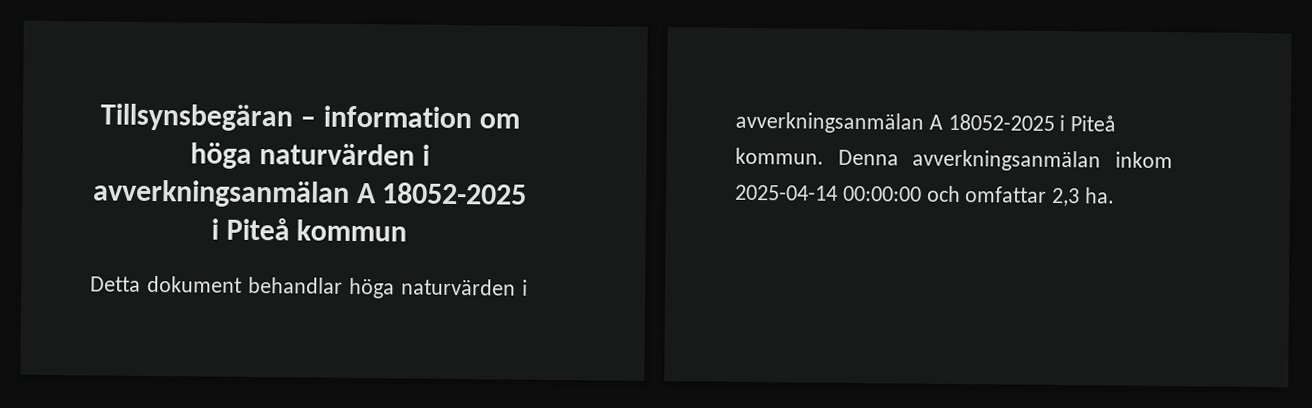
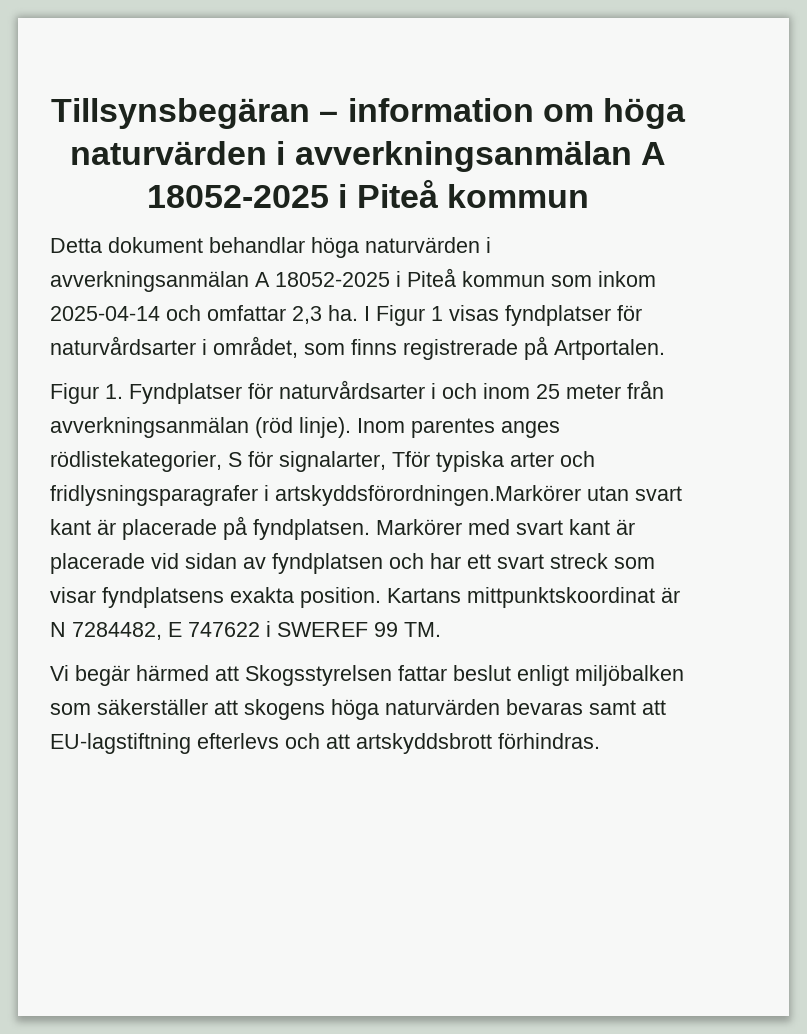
- Detta dokument behandlar höga naturvärden i avverkningsanmälan A 18052-2025 i Piteå kommun. Denna avverkningsanmälan inkom 2025-04-14 00:00:00 och omfattar 2,3 ha.
+ Detta dokument behandlar höga naturvärden i avverkningsanmälan A 18052-2025 i Piteå kommun som inkom 2025-04-14 och omfattar 2,3 ha.
+ I Figur 1 visas fyndplatser för naturvårdsarter i området, som finns registrerade på Artportalen.
+ Figur 1. Fyndplatser för naturvårdsarter i och inom 25 meter från avverkningsanmälan (röd linje). Inom parentes anges rödlistekategorier, S för signalarter, Tför typiska arter och fridlysningsparagrafer i artskyddsförordningen.Markörer utan svart kant är placerade på fyndplatsen. Markörer med svart kant är placerade vid sidan av fyndplatsen och har ett svart streck som visar fyndplatsens exakta position. Kartans mittpunktskoordinat är N 7284482, E 747622 i SWEREF 99 TM.
+ Vi begär härmed att Skogsstyrelsen fattar beslut enligt miljöbalken som säkerställer att skogens höga naturvärden bevaras samt att EU-lagstiftning efterlevs och att artskyddsbrott förhindras.

